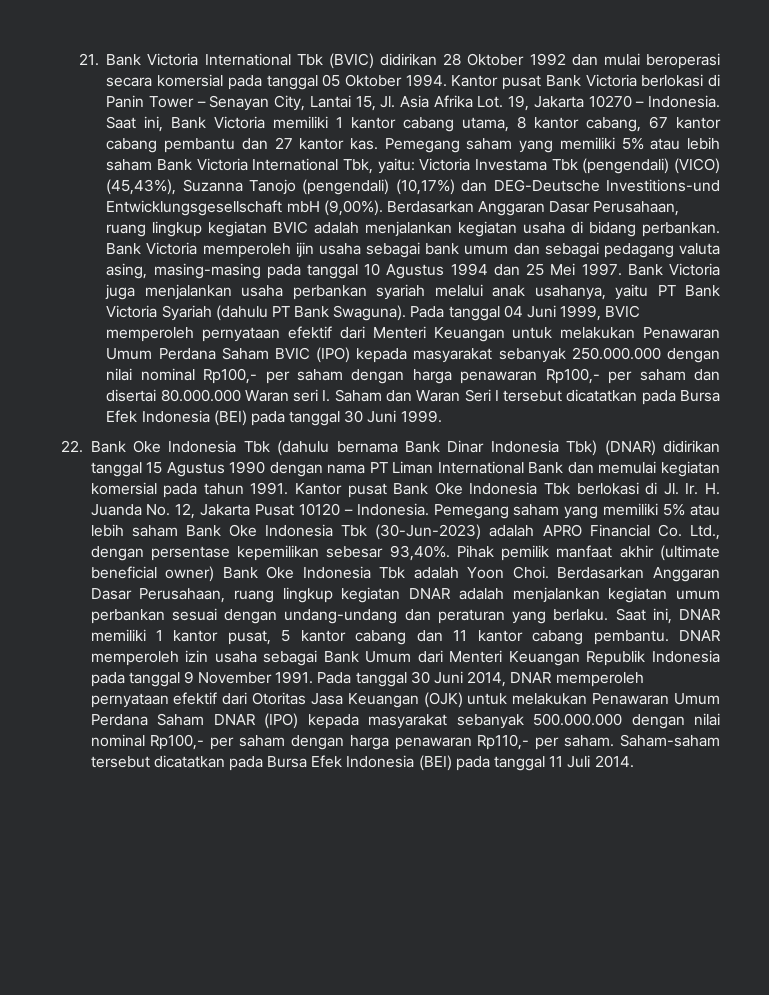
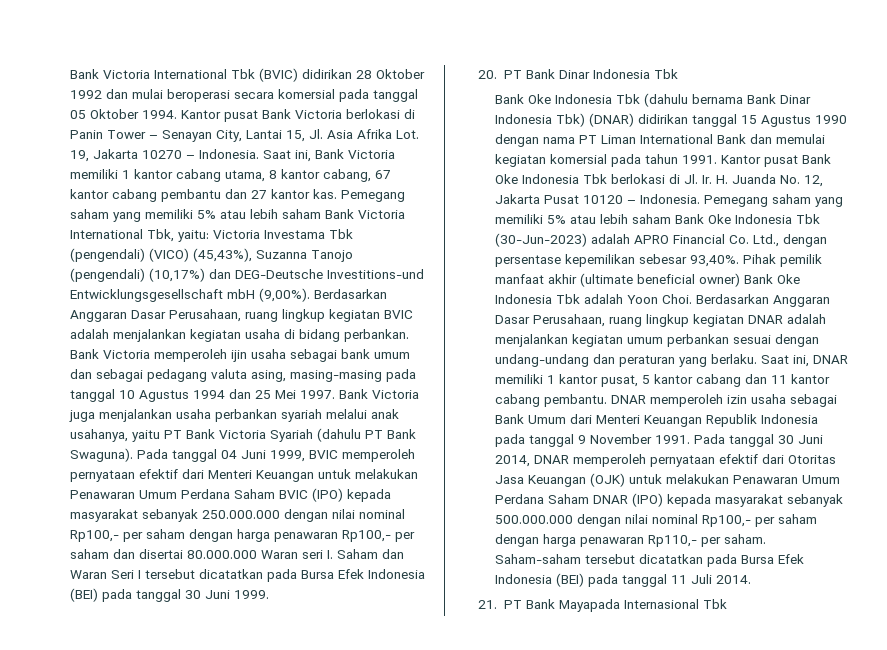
- 21. Bank Victoria International Tbk (BVIC) didirikan 28 Oktober 1992 dan mulai beroperasi secara komersial pada tanggal 05 Oktober 1994.
+ Bank Victoria International Tbk (BVIC) didirikan 28 Oktober 1992 dan mulai beroperasi secara komersial pada tanggal 05 Oktober 1994.
- 22. Bank Oke Indonesia Tbk (dahulu bernama Bank Dinar Indonesia Tbk) (DNAR) didirikan tanggal 15 Agustus 1990 dengan nama PT Liman International Bank dan memulai kegiatan komersial pada tahun 1991.
+ 20. PT Bank Dinar Indonesia Tbk
+ Bank Oke Indonesia Tbk (dahulu bernama Bank Dinar Indonesia Tbk) (DNAR) didirikan tanggal 15 Agustus 1990 dengan nama PT Liman International Bank dan memulai kegiatan komersial pada tahun 1991.
+ 21. PT Bank Mayapada Internasional Tbk

